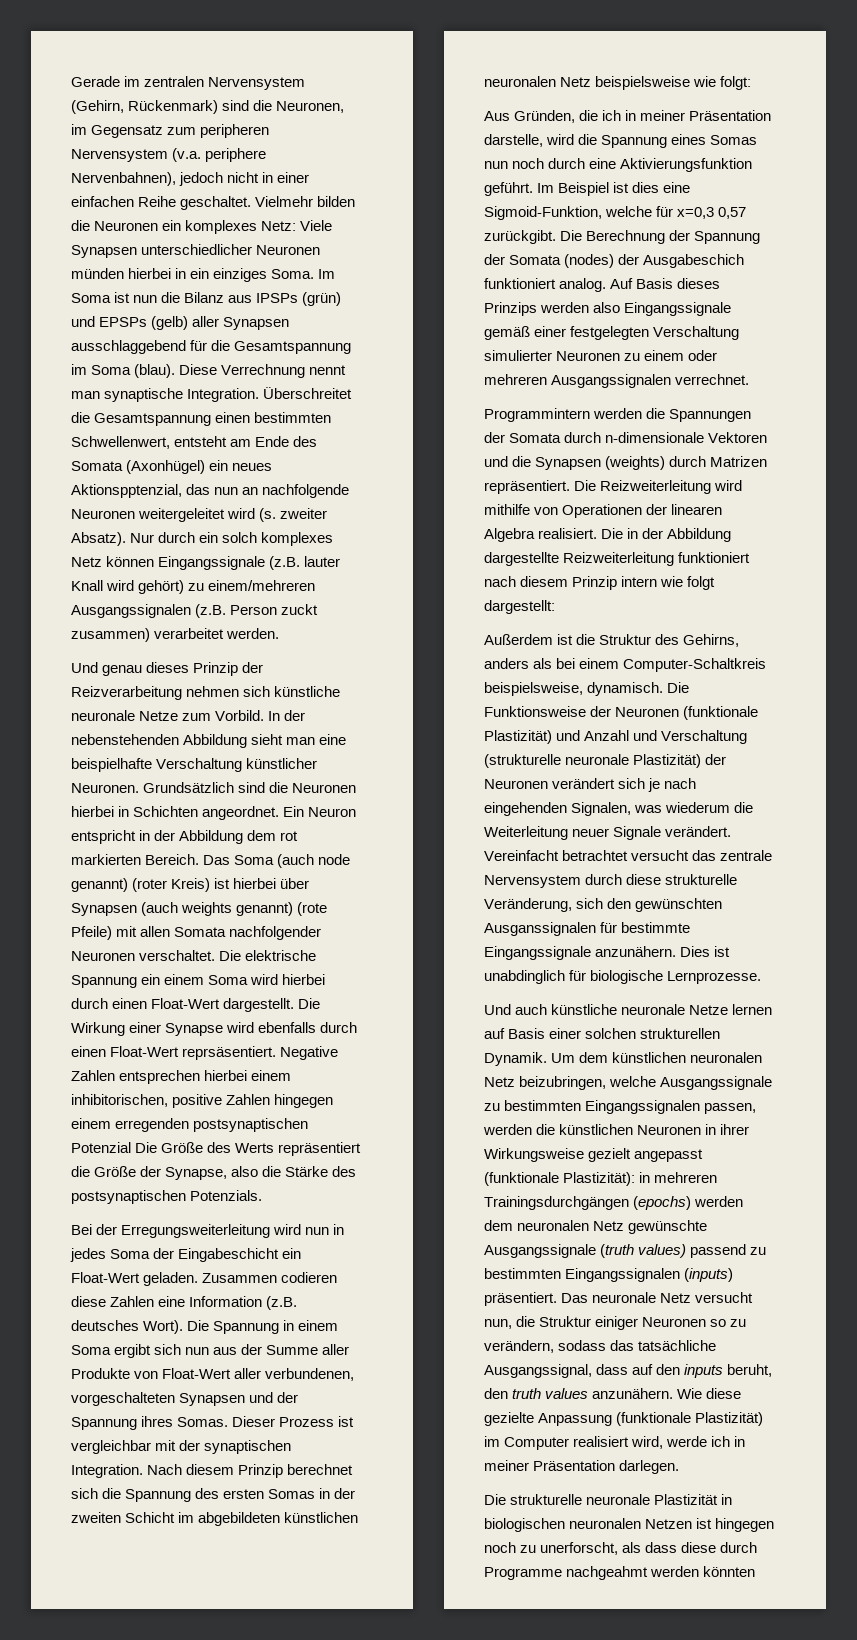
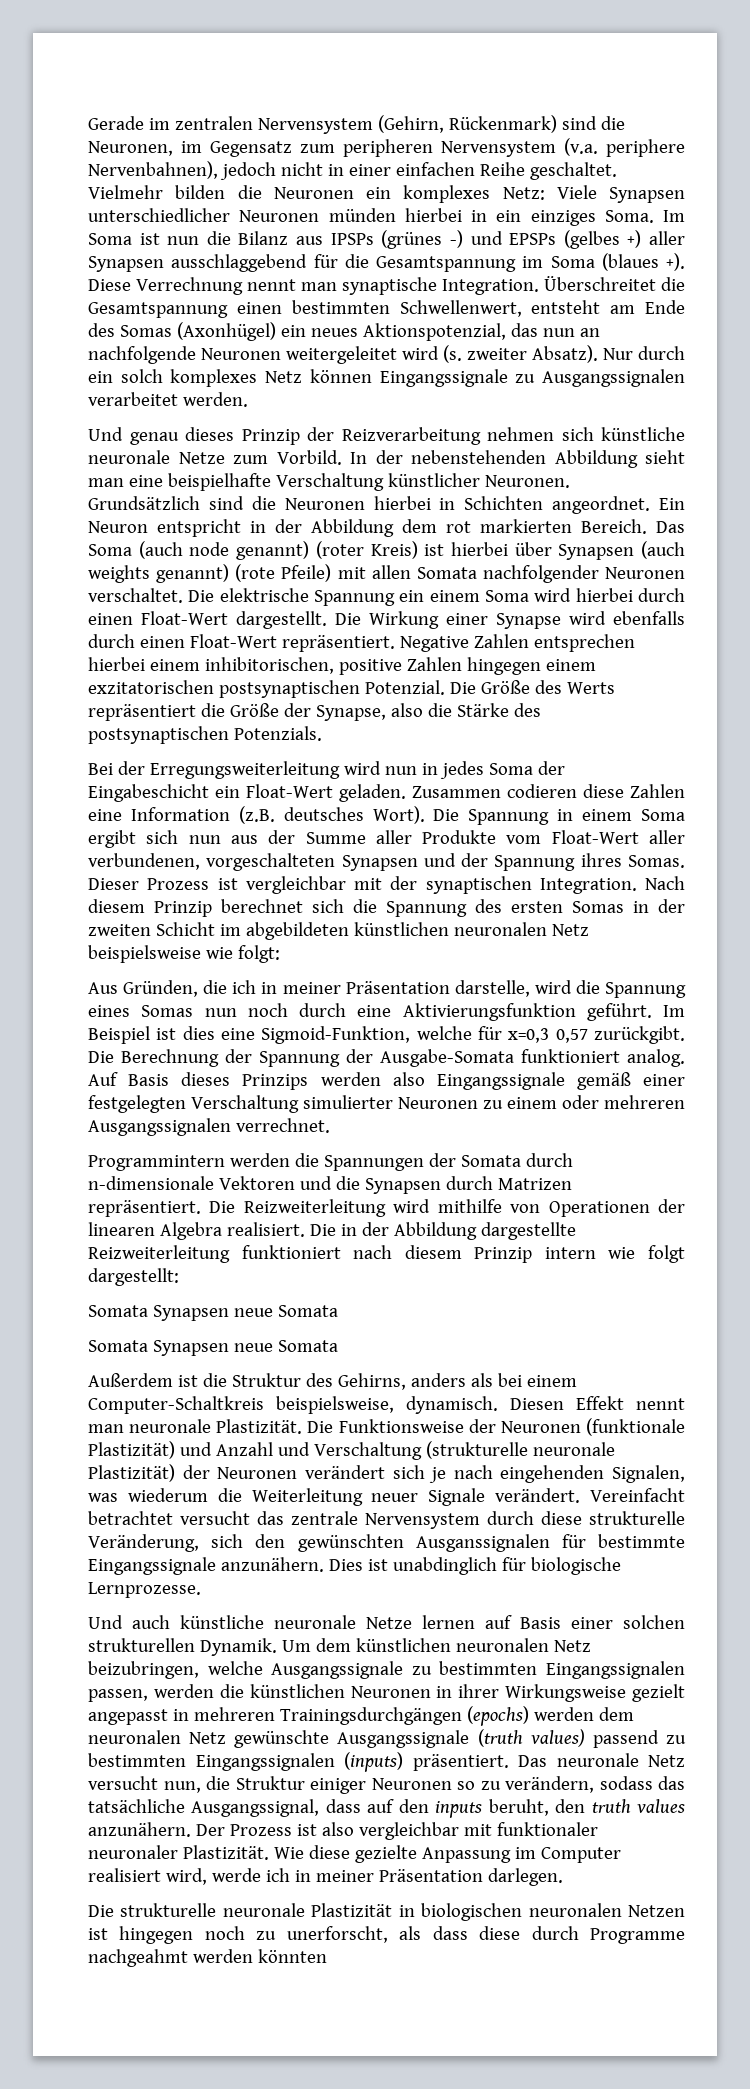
- Im Soma ist nun die Bilanz aus IPSPs (grün) und EPSPs (gelb) aller Synapsen ausschlaggebend für die Gesamtspannung im Soma (blau).
+ Im Soma ist nun die Bilanz aus IPSPs (grünes -) und EPSPs (gelbes +) aller Synapsen ausschlaggebend für die Gesamtspannung im Soma (blaues +).
- Überschreitet die Gesamtspannung einen bestimmten Schwellenwert, entsteht am Ende des Somata (Axonhügel) ein neues Aktionspptenzial, das nun an nachfolgende Neuronen weitergeleitet wird (s. zweiter Absatz).
+ Überschreitet die Gesamtspannung einen bestimmten Schwellenwert, entsteht am Ende des Somas (Axonhügel) ein neues Aktionspotenzial, das nun an nachfolgende Neuronen weitergeleitet wird (s. zweiter Absatz).
- Nur durch ein solch komplexes Netz können Eingangssignale (z.B. lauter Knall wird gehört) zu einem/mehreren Ausgangssignalen (z.B. Person zuckt zusammen) verarbeitet werden.
+ Nur durch ein solch komplexes Netz können Eingangssignale zu Ausgangssignalen verarbeitet werden.
- Die Wirkung einer Synapse wird ebenfalls durch einen Float-Wert reprsäsentiert.
+ Die Wirkung einer Synapse wird ebenfalls durch einen Float-Wert repräsentiert.
- Negative Zahlen entsprechen hierbei einem inhibitorischen, positive Zahlen hingegen einem erregenden postsynaptischen Potenzial Die Größe des Werts repräsentiert die Größe der Synapse, also die Stärke des postsynaptischen Potenzials.
+ Negative Zahlen entsprechen hierbei einem inhibitorischen, positive Zahlen hingegen einem exzitatorischen postsynaptischen Potenzial. Die Größe des Werts repräsentiert die Größe der Synapse, also die Stärke des postsynaptischen Potenzials.
- Die Spannung in einem Soma ergibt sich nun aus der Summe aller Produkte von Float-Wert aller verbundenen, vorgeschalteten Synapsen und der Spannung ihres Somas.
+ Die Spannung in einem Soma ergibt sich nun aus der Summe aller Produkte vom Float-Wert aller verbundenen, vorgeschalteten Synapsen und der Spannung ihres Somas.
- Die Berechnung der Spannung der Somata (nodes) der Ausgabeschich funktioniert analog.
+ Die Berechnung der Spannung der Ausgabe-Somata funktioniert analog.
- Programmintern werden die Spannungen der Somata durch n-dimensionale Vektoren und die Synapsen (weights) durch Matrizen repräsentiert.
+ Programmintern werden die Spannungen der Somata durch n-dimensionale Vektoren und die Synapsen durch Matrizen repräsentiert.
  Die in der Abbildung dargestellte Reizweiterleitung funktioniert nach diesem Prinzip intern wie folgt dargestellt:
+ Somata Synapsen neue Somata
+ Somata Synapsen neue Somata
+ Diesen Effekt nennt man neuronale Plastizität.
- Um dem künstlichen neuronalen Netz beizubringen, welche Ausgangssignale zu bestimmten Eingangssignalen passen, werden die künstlichen Neuronen in ihrer Wirkungsweise gezielt angepasst (funktionale Plastizität): in mehreren Trainingsdurchgängen (epochs) werden dem neuronalen Netz gewünschte Ausgangssignale (truth values) passend zu bestimmten Eingangssignalen (inputs) präsentiert.
+ Um dem künstlichen neuronalen Netz beizubringen, welche Ausgangssignale zu bestimmten Eingangssignalen passen, werden die künstlichen Neuronen in ihrer Wirkungsweise gezielt angepasst in mehreren Trainingsdurchgängen (epochs) werden dem neuronalen Netz gewünschte Ausgangssignale (truth values) passend zu bestimmten Eingangssignalen (inputs) präsentiert.
+ Der Prozess ist also vergleichbar mit funktionaler neuronaler Plastizität.
- Wie diese gezielte Anpassung (funktionale Plastizität) im Computer realisiert wird, werde ich in meiner Präsentation darlegen.
+ Wie diese gezielte Anpassung im Computer realisiert wird, werde ich in meiner Präsentation darlegen.

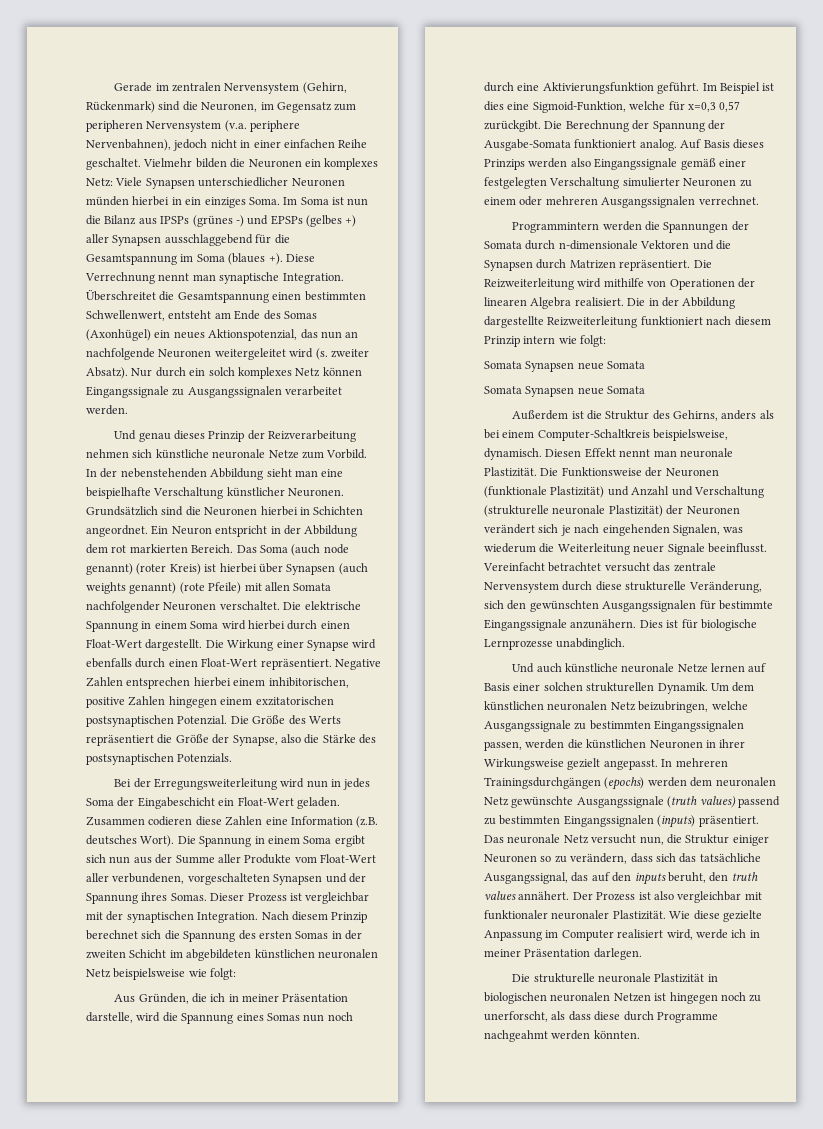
- Die elektrische Spannung ein einem Soma wird hierbei durch einen Float-Wert dargestellt.
+ Die elektrische Spannung in einem Soma wird hierbei durch einen Float-Wert dargestellt.
- Die in der Abbildung dargestellte Reizweiterleitung funktioniert nach diesem Prinzip intern wie folgt dargestellt:
+ Die in der Abbildung dargestellte Reizweiterleitung funktioniert nach diesem Prinzip intern wie folgt:
- Die Funktionsweise der Neuronen (funktionale Plastizität) und Anzahl und Verschaltung (strukturelle neuronale Plastizität) der Neuronen verändert sich je nach eingehenden Signalen, was wiederum die Weiterleitung neuer Signale verändert.
+ Die Funktionsweise der Neuronen (funktionale Plastizität) und Anzahl und Verschaltung (strukturelle neuronale Plastizität) der Neuronen verändert sich je nach eingehenden Signalen, was wiederum die Weiterleitung neuer Signale beeinflusst.
- Vereinfacht betrachtet versucht das zentrale Nervensystem durch diese strukturelle Veränderung, sich den gewünschten Ausganssignalen für bestimmte Eingangssignale anzunähern.
+ Vereinfacht betrachtet versucht das zentrale Nervensystem durch diese strukturelle Veränderung, sich den gewünschten Ausgangssignalen für bestimmte Eingangssignale anzunähern.
- Dies ist unabdinglich für biologische Lernprozesse.
+ Dies ist für biologische Lernprozesse unabdinglich.
- Um dem künstlichen neuronalen Netz beizubringen, welche Ausgangssignale zu bestimmten Eingangssignalen passen, werden die künstlichen Neuronen in ihrer Wirkungsweise gezielt angepasst in mehreren Trainingsdurchgängen (epochs) werden dem neuronalen Netz gewünschte Ausgangssignale (truth values) passend zu bestimmten Eingangssignalen (inputs) präsentiert.
+ Um dem künstlichen neuronalen Netz beizubringen, welche Ausgangssignale zu bestimmten Eingangssignalen passen, werden die künstlichen Neuronen in ihrer Wirkungsweise gezielt angepasst. In mehreren Trainingsdurchgängen (epochs) werden dem neuronalen Netz gewünschte Ausgangssignale (truth values) passend zu bestimmten Eingangssignalen (inputs) präsentiert.
- Das neuronale Netz versucht nun, die Struktur einiger Neuronen so zu verändern, sodass das tatsächliche Ausgangssignal, dass auf den inputs beruht, den truth values anzunähern.
+ Das neuronale Netz versucht nun, die Struktur einiger Neuronen so zu verändern, dass sich das tatsächliche Ausgangssignal, das auf den inputs beruht, den truth values annähert.
- Die strukturelle neuronale Plastizität in biologischen neuronalen Netzen ist hingegen noch zu unerforscht, als dass diese durch Programme nachgeahmt werden könnten
+ Die strukturelle neuronale Plastizität in biologischen neuronalen Netzen ist hingegen noch zu unerforscht, als dass diese durch Programme nachgeahmt werden könnten.

